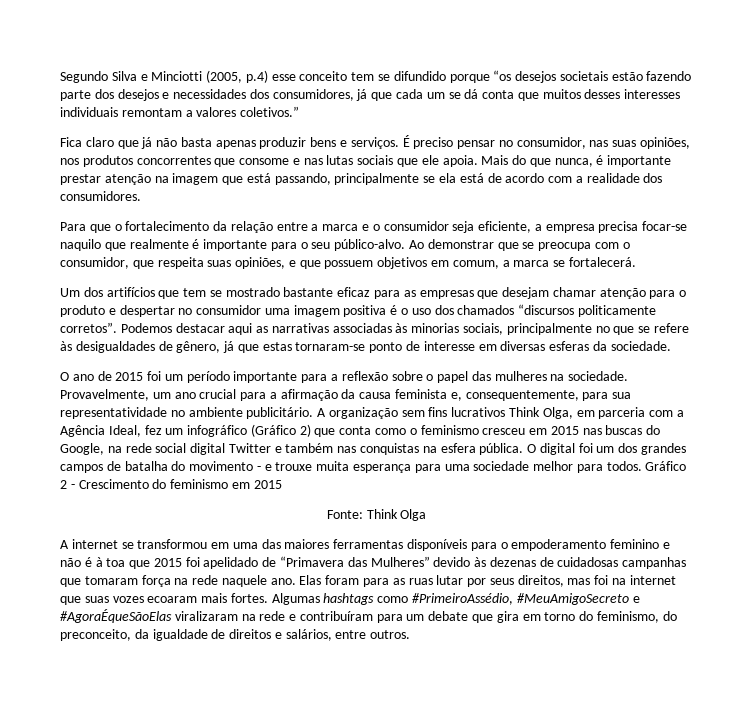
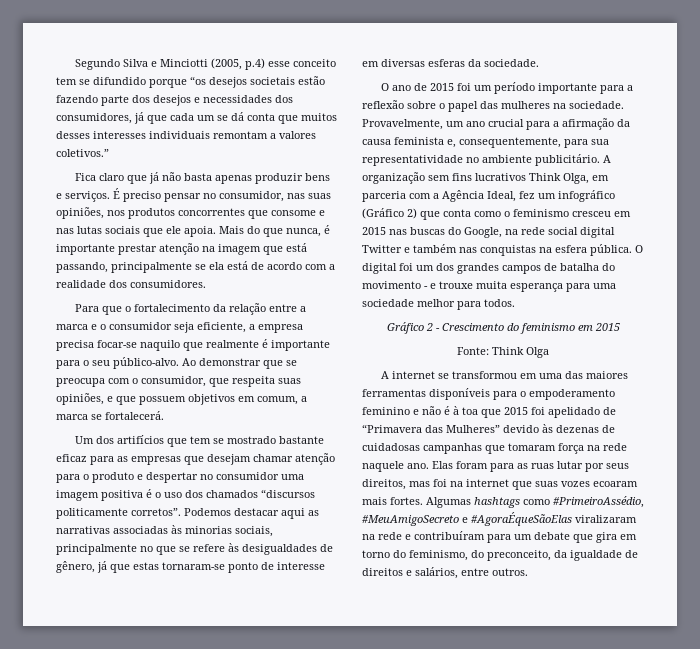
- O digital foi um dos grandes campos de batalha do movimento - e trouxe muita esperança para uma sociedade melhor para todos. Gráfico 2 - Crescimento do feminismo em 2015
+ O digital foi um dos grandes campos de batalha do movimento - e trouxe muita esperança para uma sociedade melhor para todos.
+ Gráfico 2 - Crescimento do feminismo em 2015

